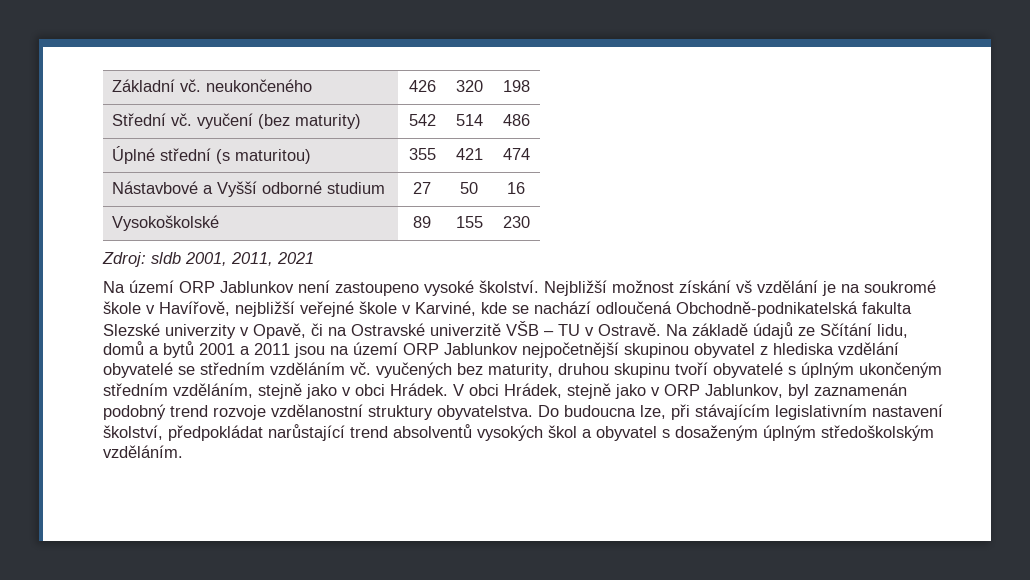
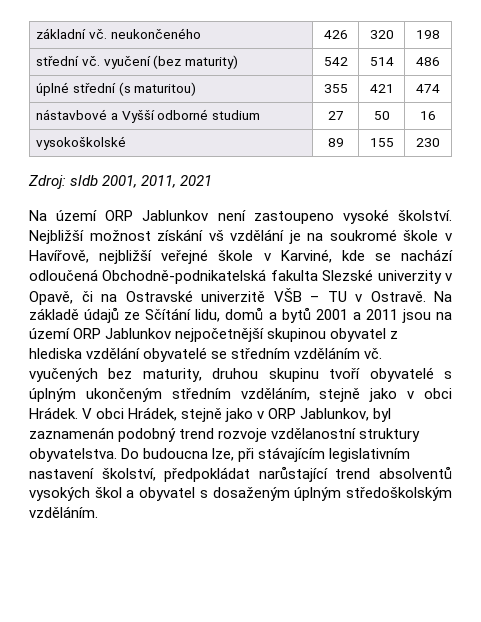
- Základní vč. neukončeného | 426 | 320 | 198
+ základní vč. neukončeného | 426 | 320 | 198
- Střední vč. vyučení (bez maturity) | 542 | 514 | 486
+ střední vč. vyučení (bez maturity) | 542 | 514 | 486
- Úplné střední (s maturitou) | 355 | 421 | 474
+ úplné střední (s maturitou) | 355 | 421 | 474
- Nástavbové a Vyšší odborné studium | 27 | 50 | 16
+ nástavbové a Vyšší odborné studium | 27 | 50 | 16
- Vysokoškolské | 89 | 155 | 230
+ vysokoškolské | 89 | 155 | 230

